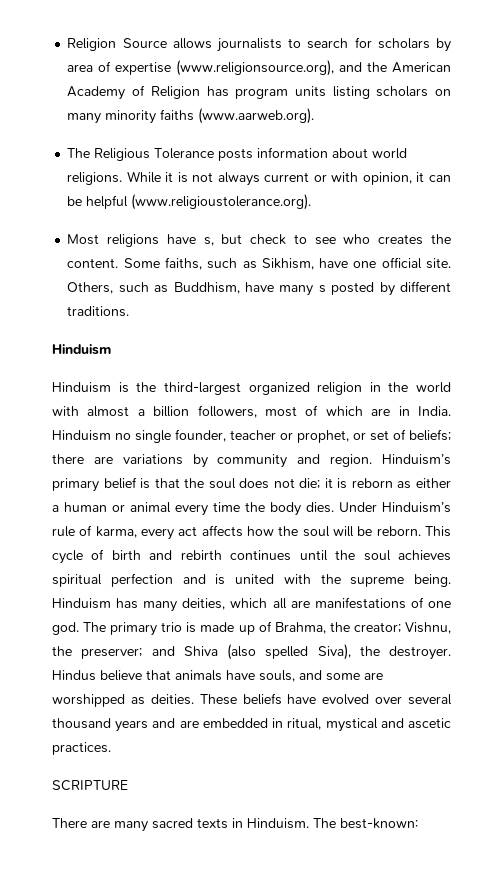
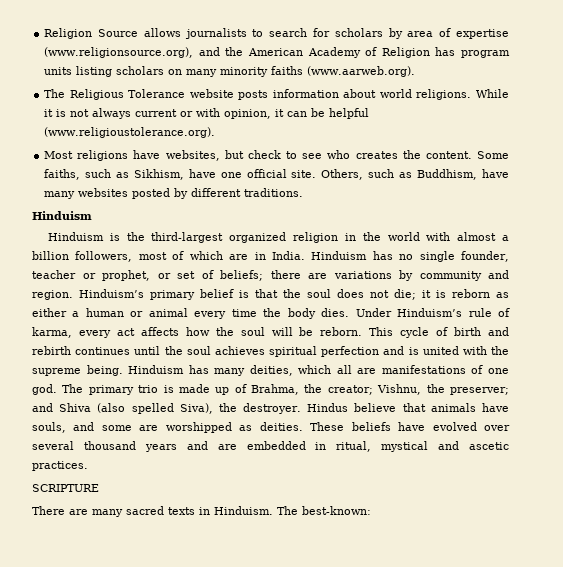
- The Religious Tolerance posts information about world religions.
+ The Religious Tolerance website posts information about world religions.
- Most religions have s, but check to see who creates the content.
+ Most religions have websites, but check to see who creates the content.
- Others, such as Buddhism, have many s posted by different traditions.
+ Others, such as Buddhism, have many websites posted by different traditions.
- Hinduism no single founder, teacher or prophet, or set of beliefs; there are variations by community and region.
+ Hinduism has no single founder, teacher or prophet, or set of beliefs; there are variations by community and region.

